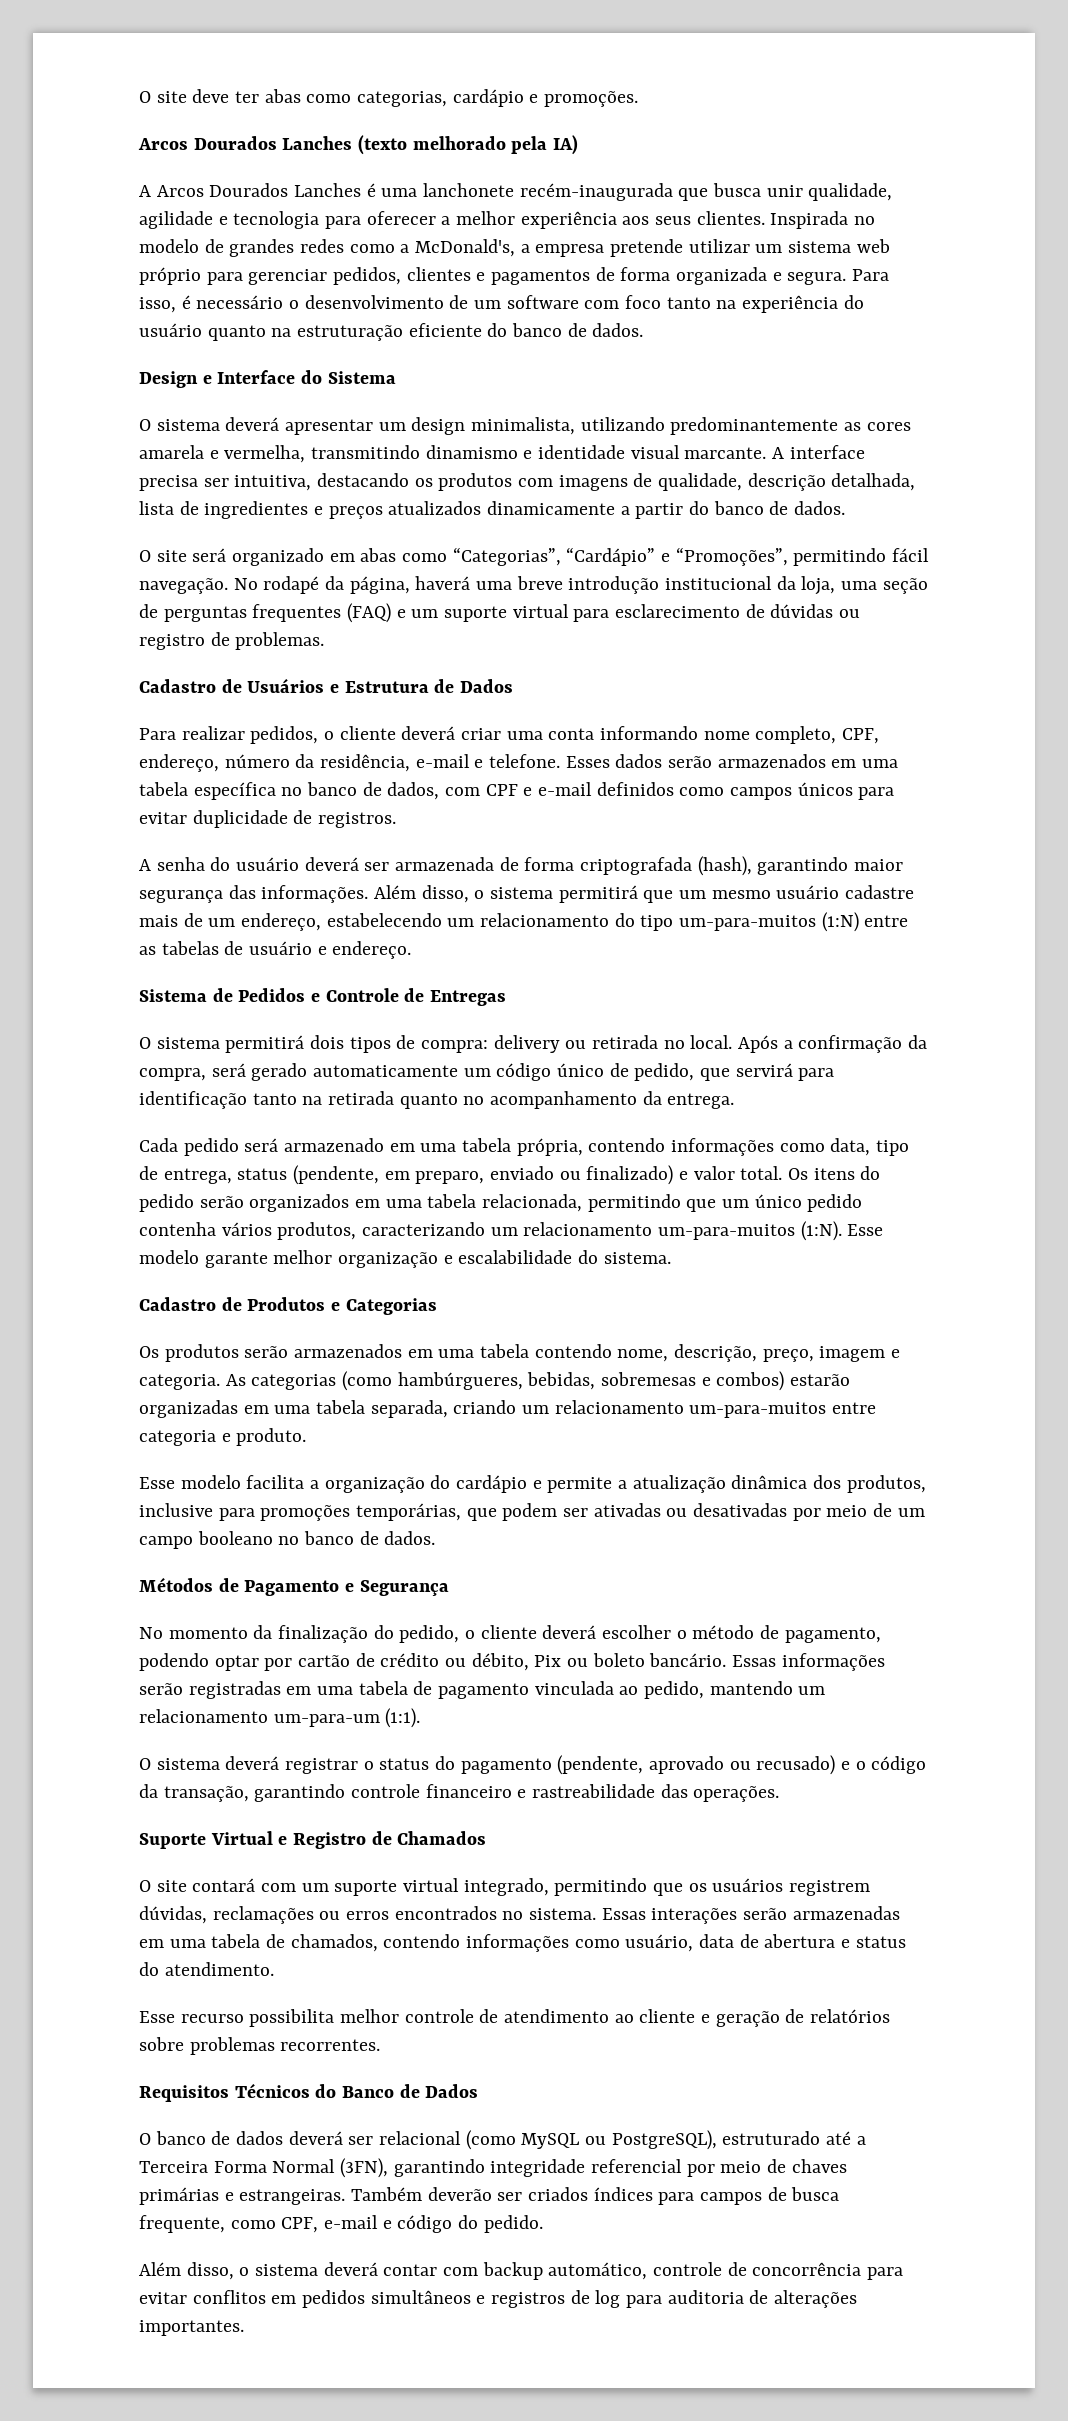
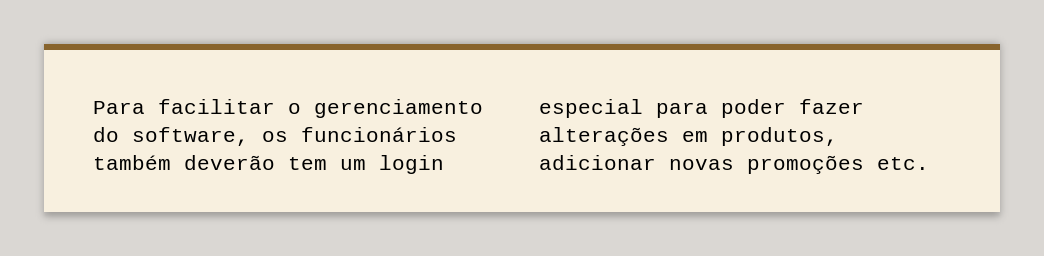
- O site deve ter abas como categorias, cardápio e promoções.
- Arcos Dourados Lanches (texto melhorado pela IA)
- A Arcos Dourados Lanches é uma lanchonete recém-inaugurada que busca unir qualidade, agilidade e tecnologia para oferecer a melhor experiência aos seus clientes. Inspirada no modelo de grandes redes como a McDonald's, a empresa pretende utilizar um sistema web próprio para gerenciar pedidos, clientes e pagamentos de forma organizada e segura. Para isso, é necessário o desenvolvimento de um software com foco tanto na experiência do usuário quanto na estruturação eficiente do banco de dados.
- Design e Interface do Sistema
- O sistema deverá apresentar um design minimalista, utilizando predominantemente as cores amarela e vermelha, transmitindo dinamismo e identidade visual marcante. A interface precisa ser intuitiva, destacando os produtos com imagens de qualidade, descrição detalhada, lista de ingredientes e preços atualizados dinamicamente a partir do banco de dados.
- O site será organizado em abas como “Categorias”, “Cardápio” e “Promoções”, permitindo fácil navegação. No rodapé da página, haverá uma breve introdução institucional da loja, uma seção de perguntas frequentes (FAQ) e um suporte virtual para esclarecimento de dúvidas ou registro de problemas.
- Cadastro de Usuários e Estrutura de Dados
- Para realizar pedidos, o cliente deverá criar uma conta informando nome completo, CPF, endereço, número da residência, e-mail e telefone. Esses dados serão armazenados em uma tabela específica no banco de dados, com CPF e e-mail definidos como campos únicos para evitar duplicidade de registros.
- A senha do usuário deverá ser armazenada de forma criptografada (hash), garantindo maior segurança das informações. Além disso, o sistema permitirá que um mesmo usuário cadastre mais de um endereço, estabelecendo um relacionamento do tipo um-para-muitos (1:N) entre as tabelas de usuário e endereço.
- Sistema de Pedidos e Controle de Entregas
- O sistema permitirá dois tipos de compra: delivery ou retirada no local. Após a confirmação da compra, será gerado automaticamente um código único de pedido, que servirá para identificação tanto na retirada quanto no acompanhamento da entrega.
- Cada pedido será armazenado em uma tabela própria, contendo informações como data, tipo de entrega, status (pendente, em preparo, enviado ou finalizado) e valor total. Os itens do pedido serão organizados em uma tabela relacionada, permitindo que um único pedido contenha vários produtos, caracterizando um relacionamento um-para-muitos (1:N). Esse modelo garante melhor organização e escalabilidade do sistema.
- Cadastro de Produtos e Categorias
- Os produtos serão armazenados em uma tabela contendo nome, descrição, preço, imagem e categoria. As categorias (como hambúrgueres, bebidas, sobremesas e combos) estarão organizadas em uma tabela separada, criando um relacionamento um-para-muitos entre categoria e produto.
- Esse modelo facilita a organização do cardápio e permite a atualização dinâmica dos produtos, inclusive para promoções temporárias, que podem ser ativadas ou desativadas por meio de um campo booleano no banco de dados.
- Métodos de Pagamento e Segurança
- No momento da finalização do pedido, o cliente deverá escolher o método de pagamento, podendo optar por cartão de crédito ou débito, Pix ou boleto bancário. Essas informações serão registradas em uma tabela de pagamento vinculada ao pedido, mantendo um relacionamento um-para-um (1:1).
- O sistema deverá registrar o status do pagamento (pendente, aprovado ou recusado) e o código da transação, garantindo controle financeiro e rastreabilidade das operações.
- Suporte Virtual e Registro de Chamados
- O site contará com um suporte virtual integrado, permitindo que os usuários registrem dúvidas, reclamações ou erros encontrados no sistema. Essas interações serão armazenadas em uma tabela de chamados, contendo informações como usuário, data de abertura e status do atendimento.
- Esse recurso possibilita melhor controle de atendimento ao cliente e geração de relatórios sobre problemas recorrentes.
- Requisitos Técnicos do Banco de Dados
- O banco de dados deverá ser relacional (como MySQL ou PostgreSQL), estruturado até a Terceira Forma Normal (3FN), garantindo integridade referencial por meio de chaves primárias e estrangeiras. Também deverão ser criados índices para campos de busca frequente, como CPF, e-mail e código do pedido.
- Além disso, o sistema deverá contar com backup automático, controle de concorrência para evitar conflitos em pedidos simultâneos e registros de log para auditoria de alterações importantes.
+ Para facilitar o gerenciamento do software, os funcionários também deverão tem um login especial para poder fazer alterações em produtos, adicionar novas promoções etc.

